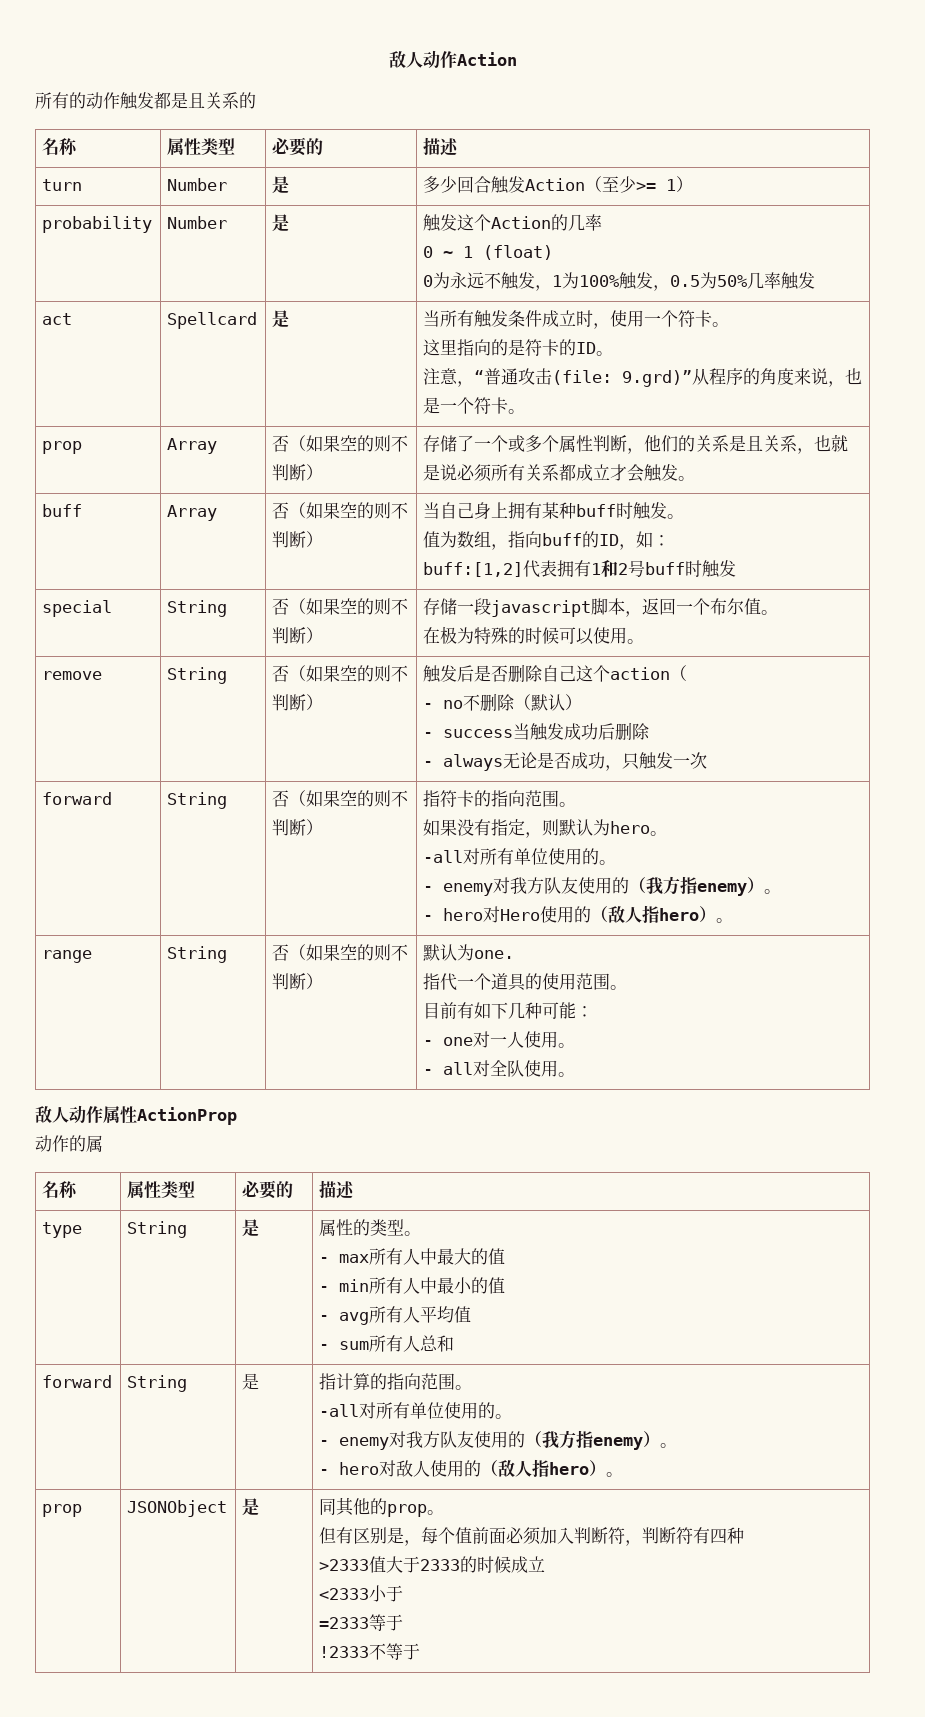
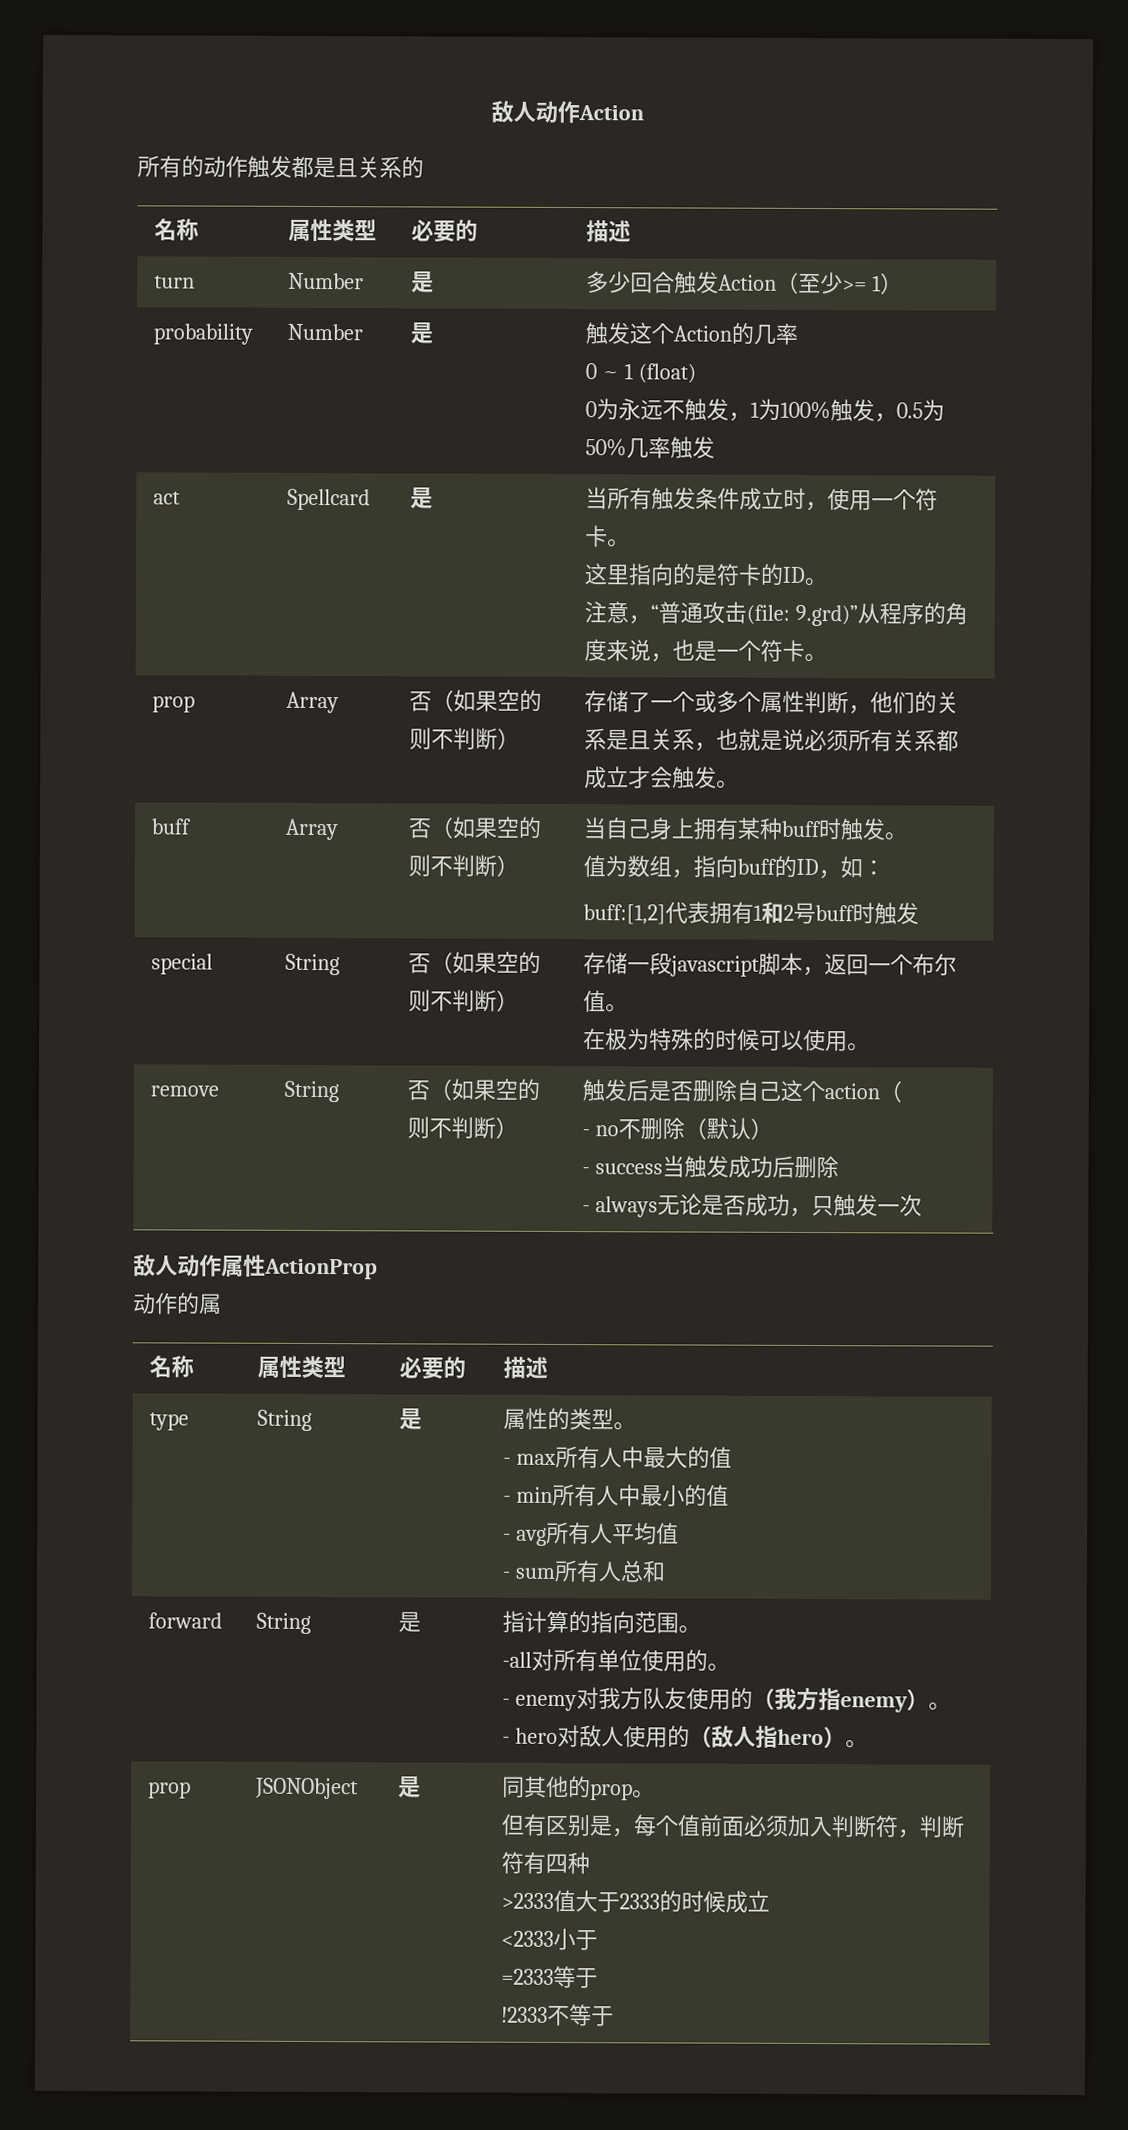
- forward | String | 否（如果空的则不判断） | 指符卡的指向范围。
- 如果没有指定，则默认为hero。
- -all对所有单位使用的。
- - enemy对我方队友使用的（我方指enemy）。
- - hero对Hero使用的（敌人指hero）。
- range | String | 否（如果空的则不判断） | 默认为one.
- 指代一个道具的使用范围。
- 目前有如下几种可能：
- - one对一人使用。
- - all对全队使用。

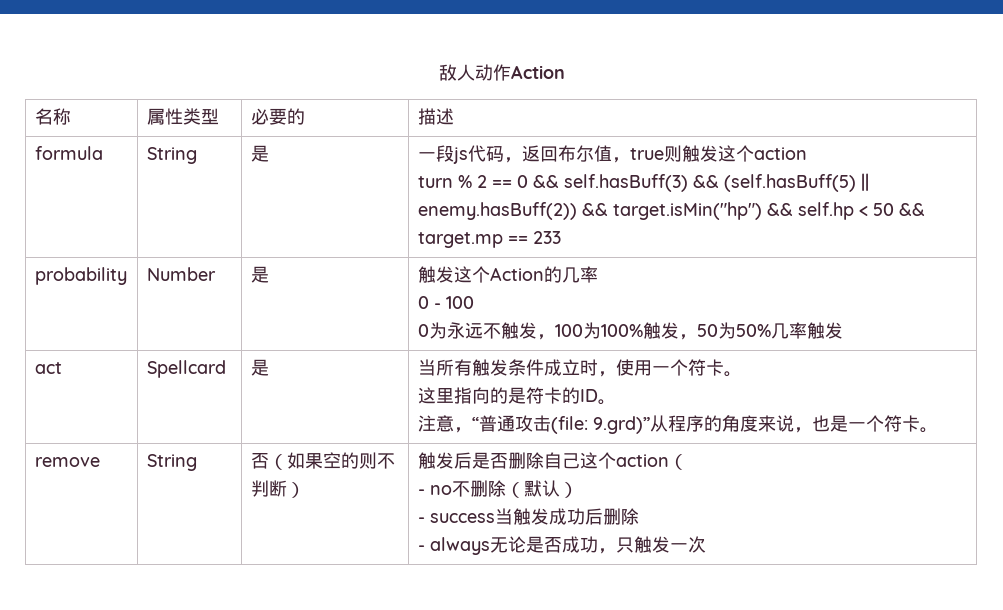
- 所有的动作触发都是且关系的
  名称 | 属性类型 | 必要的 | 描述
- turn | Number | 是 | 多少回合触发Action（至少>= 1）
+ formula | String | 是 | 一段js代码，返回布尔值，true则触发这个action
+ turn % 2 == 0 && self.hasBuff(3) && (self.hasBuff(5) || enemy.hasBuff(2)) && target.isMin("hp") && self.hp < 50 && target.mp == 233
  probability | Number | 是 | 触发这个Action的几率
- 0 ~ 1 (float)
- 0为永远不触发，1为100%触发，0.5为50%几率触发
+ 0 - 100
+ 0为永远不触发，100为100%触发，50为50%几率触发
- prop | Array | 否（如果空的则不判断） | 存储了一个或多个属性判断，他们的关系是且关系，也就是说必须所有关系都成立才会触发。
- buff | Array | 否（如果空的则不判断） | 当自己身上拥有某种buff时触发。
- 值为数组，指向buff的ID，如：
- buff:[1,2]代表拥有1和2号buff时触发
- special | String | 否（如果空的则不判断） | 存储一段javascript脚本，返回一个布尔值。
- 在极为特殊的时候可以使用。
- 敌人动作属性ActionProp
- 动作的属
- 名称 | 属性类型 | 必要的 | 描述
- type | String | 是 | 属性的类型。
- - max所有人中最大的值
- - min所有人中最小的值
- - avg所有人平均值
- - sum所有人总和
- forward | String | 是 | 指计算的指向范围。
- -all对所有单位使用的。
- - enemy对我方队友使用的（我方指enemy）。
- - hero对敌人使用的（敌人指hero）。
- prop | JSONObject | 是 | 同其他的prop。
- 但有区别是，每个值前面必须加入判断符，判断符有四种
- >2333值大于2333的时候成立
- <2333小于
- =2333等于
- !2333不等于

